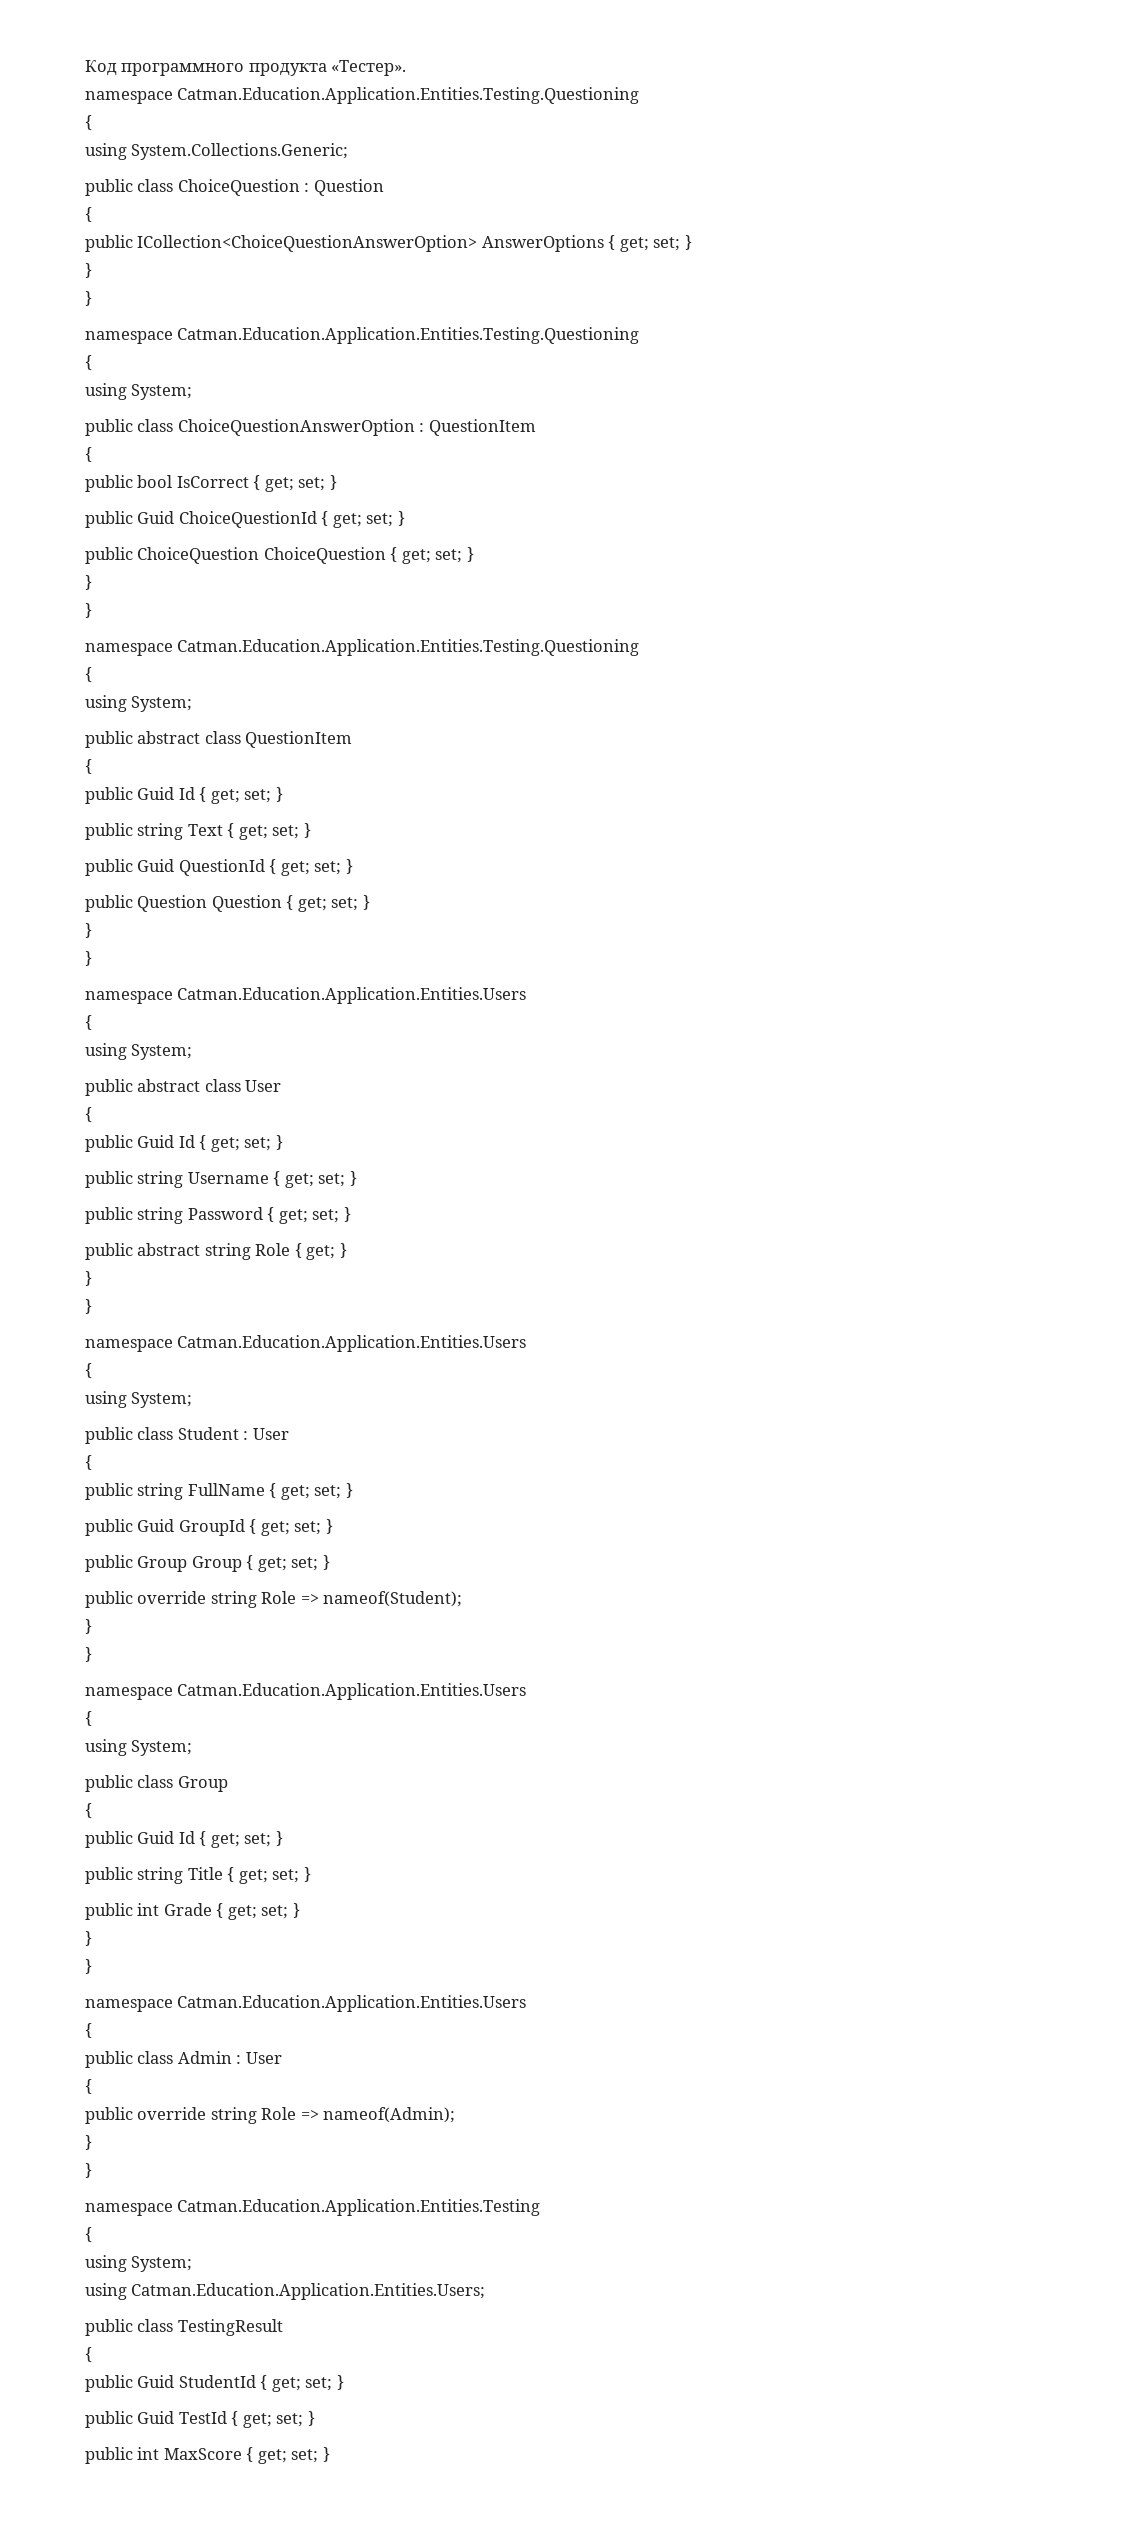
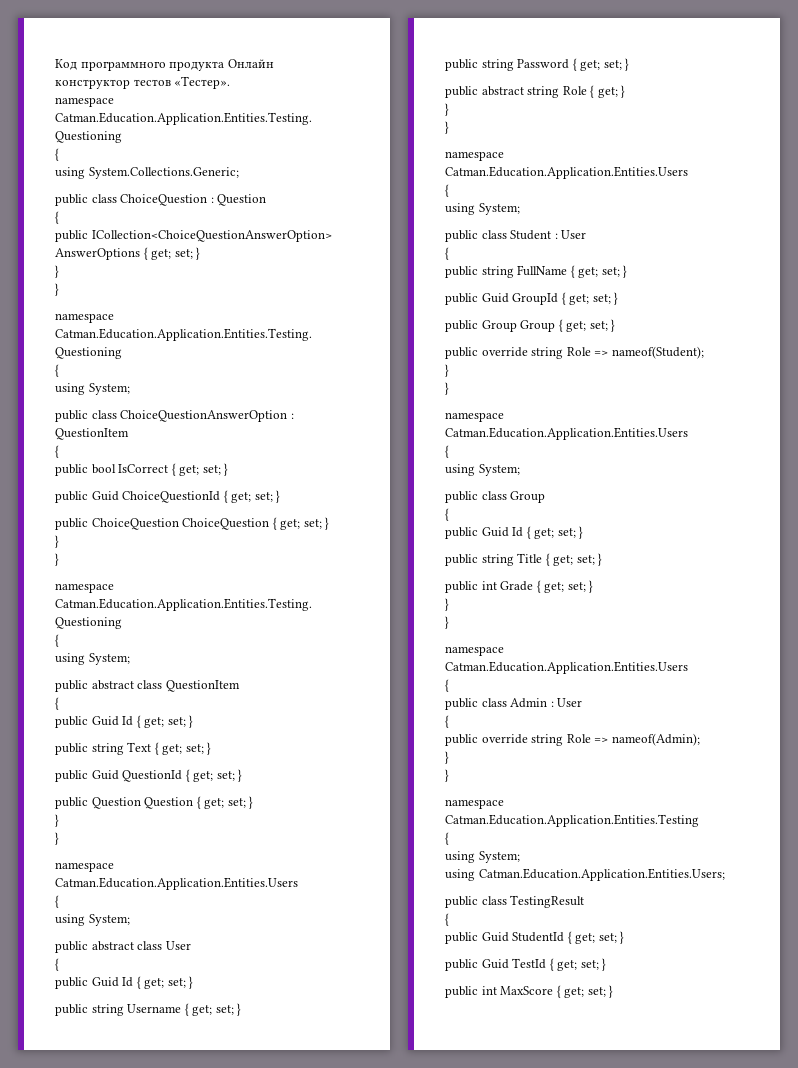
- Код программного продукта «Тестер».
+ Код программного продукта Онлайн конструктор тестов «Тестер».

